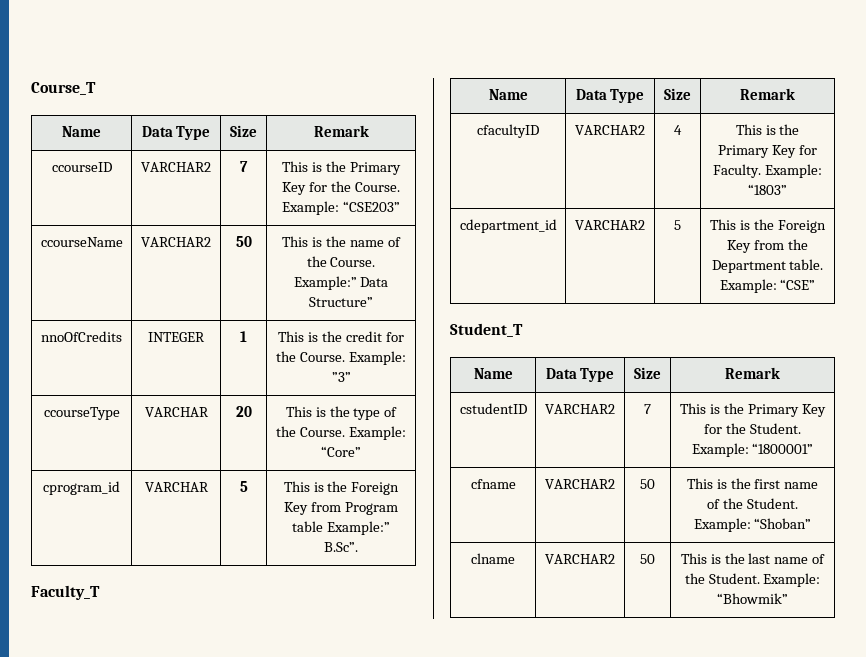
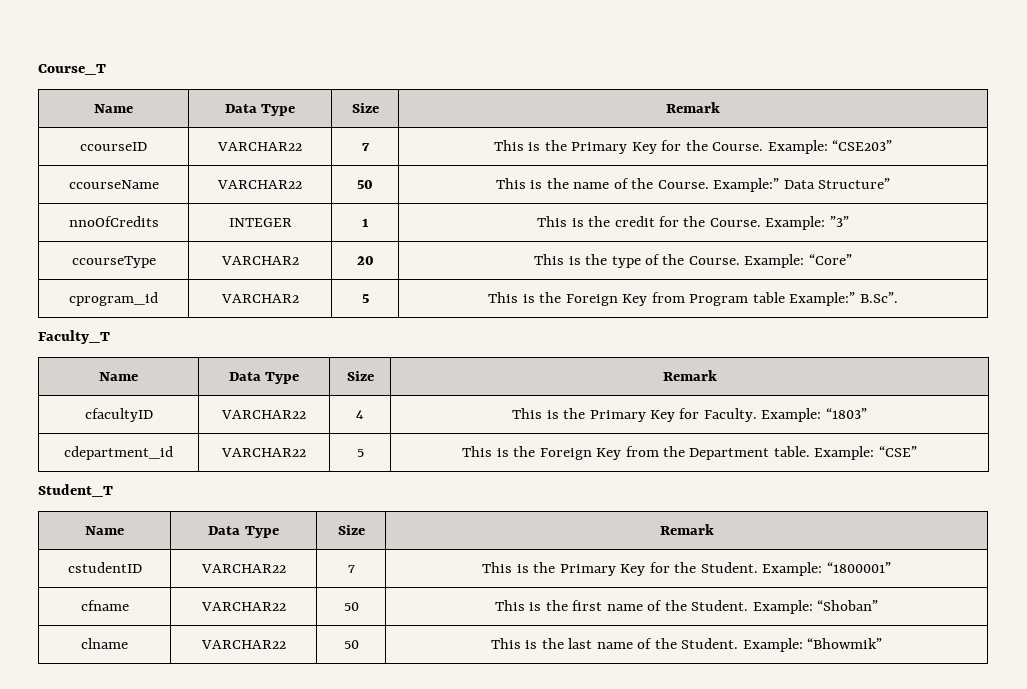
- ccourseID | VARCHAR2 | 7 | This is the Primary Key for the Course. Example: “CSE203”
+ ccourseID | VARCHAR22 | 7 | This is the Primary Key for the Course. Example: “CSE203”
- ccourseName | VARCHAR2 | 50 | This is the name of the Course. Example:” Data Structure”
+ ccourseName | VARCHAR22 | 50 | This is the name of the Course. Example:” Data Structure”
- ccourseType | VARCHAR | 20 | This is the type of the Course. Example: “Core”
+ ccourseType | VARCHAR2 | 20 | This is the type of the Course. Example: “Core”
- cprogram_id | VARCHAR | 5 | This is the Foreign Key from Program table Example:” B.Sc”.
+ cprogram_id | VARCHAR2 | 5 | This is the Foreign Key from Program table Example:” B.Sc”.
- cfacultyID | VARCHAR2 | 4 | This is the Primary Key for Faculty. Example: “1803”
+ cfacultyID | VARCHAR22 | 4 | This is the Primary Key for Faculty. Example: “1803”
- cdepartment_id | VARCHAR2 | 5 | This is the Foreign Key from the Department table. Example: “CSE”
+ cdepartment_id | VARCHAR22 | 5 | This is the Foreign Key from the Department table. Example: “CSE”
- cstudentID | VARCHAR2 | 7 | This is the Primary Key for the Student. Example: “1800001”
+ cstudentID | VARCHAR22 | 7 | This is the Primary Key for the Student. Example: “1800001”
- cfname | VARCHAR2 | 50 | This is the first name of the Student. Example: “Shoban”
+ cfname | VARCHAR22 | 50 | This is the first name of the Student. Example: “Shoban”
- clname | VARCHAR2 | 50 | This is the last name of the Student. Example: “Bhowmik”
+ clname | VARCHAR22 | 50 | This is the last name of the Student. Example: “Bhowmik”

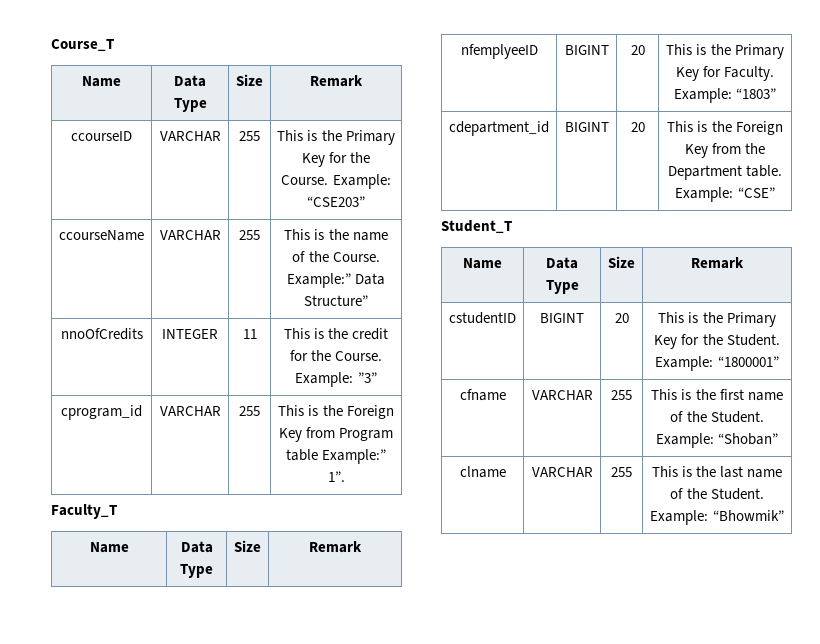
- ccourseID | VARCHAR22 | 7 | This is the Primary Key for the Course. Example: “CSE203”
+ ccourseID | VARCHAR | 255 | This is the Primary Key for the Course. Example: “CSE203”
- ccourseName | VARCHAR22 | 50 | This is the name of the Course. Example:” Data Structure”
+ ccourseName | VARCHAR | 255 | This is the name of the Course. Example:” Data Structure”
- nnoOfCredits | INTEGER | 1 | This is the credit for the Course. Example: ”3”
+ nnoOfCredits | INTEGER | 11 | This is the credit for the Course. Example: ”3”
- ccourseType | VARCHAR2 | 20 | This is the type of the Course. Example: “Core”
- cprogram_id | VARCHAR2 | 5 | This is the Foreign Key from Program table Example:” B.Sc”.
+ cprogram_id | VARCHAR | 255 | This is the Foreign Key from Program table Example:” 1”.
- cfacultyID | VARCHAR22 | 4 | This is the Primary Key for Faculty. Example: “1803”
+ nfemplyeeID | BIGINT | 20 | This is the Primary Key for Faculty. Example: “1803”
- cdepartment_id | VARCHAR22 | 5 | This is the Foreign Key from the Department table. Example: “CSE”
+ cdepartment_id | BIGINT | 20 | This is the Foreign Key from the Department table. Example: “CSE”
- cstudentID | VARCHAR22 | 7 | This is the Primary Key for the Student. Example: “1800001”
+ cstudentID | BIGINT | 20 | This is the Primary Key for the Student. Example: “1800001”
- cfname | VARCHAR22 | 50 | This is the first name of the Student. Example: “Shoban”
+ cfname | VARCHAR | 255 | This is the first name of the Student. Example: “Shoban”
- clname | VARCHAR22 | 50 | This is the last name of the Student. Example: “Bhowmik”
+ clname | VARCHAR | 255 | This is the last name of the Student. Example: “Bhowmik”

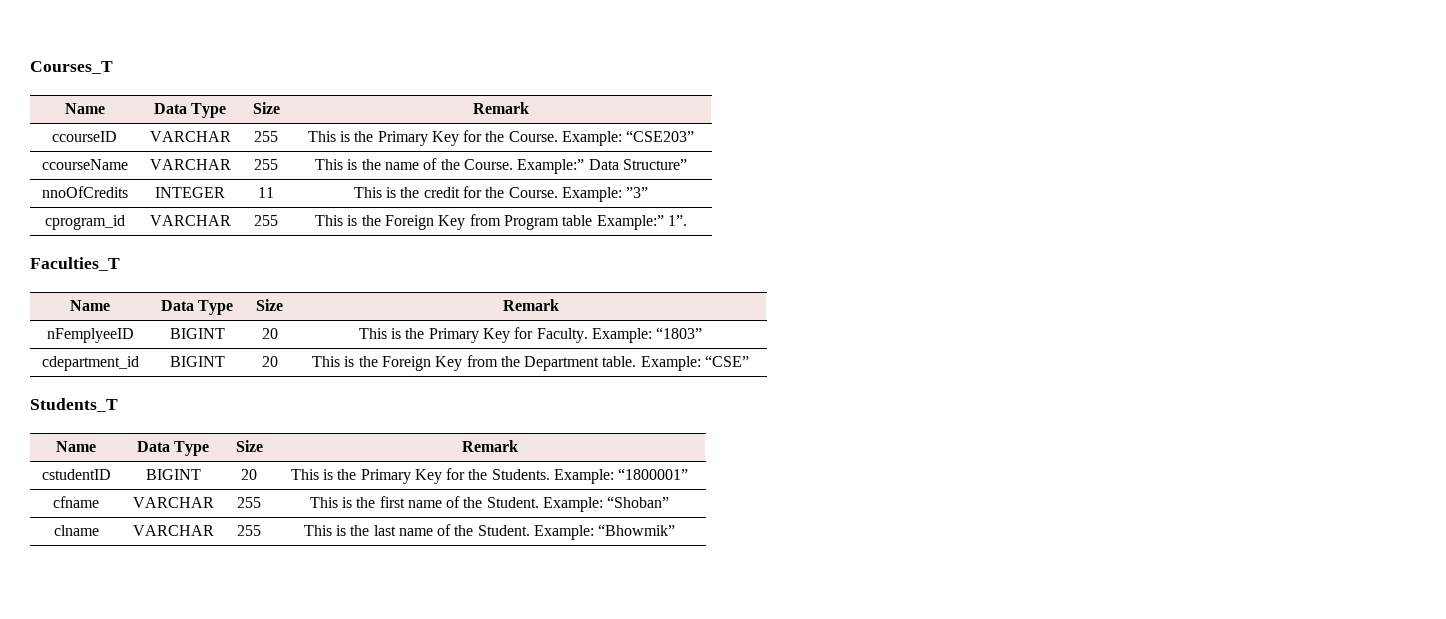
- Course_T
+ Courses_T
- Faculty_T
+ Faculties_T
  Name | Data Type | Size | Remark
- nfemplyeeID | BIGINT | 20 | This is the Primary Key for Faculty. Example: “1803”
+ nFemplyeeID | BIGINT | 20 | This is the Primary Key for Faculty. Example: “1803”
- Student_T
+ Students_T
- cstudentID | BIGINT | 20 | This is the Primary Key for the Student. Example: “1800001”
+ cstudentID | BIGINT | 20 | This is the Primary Key for the Students. Example: “1800001”

